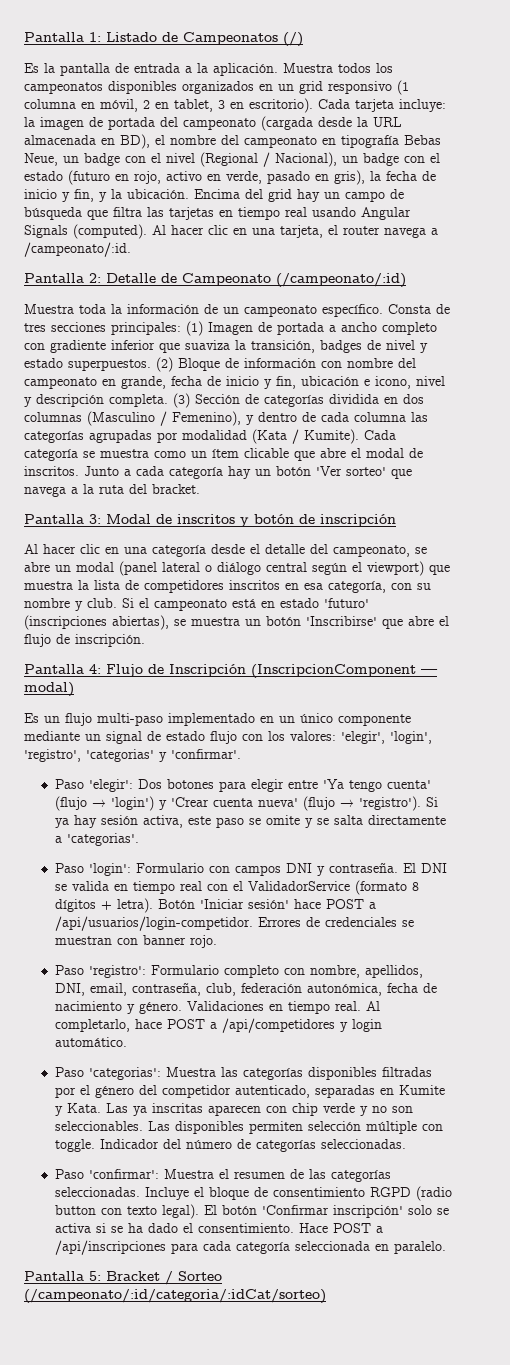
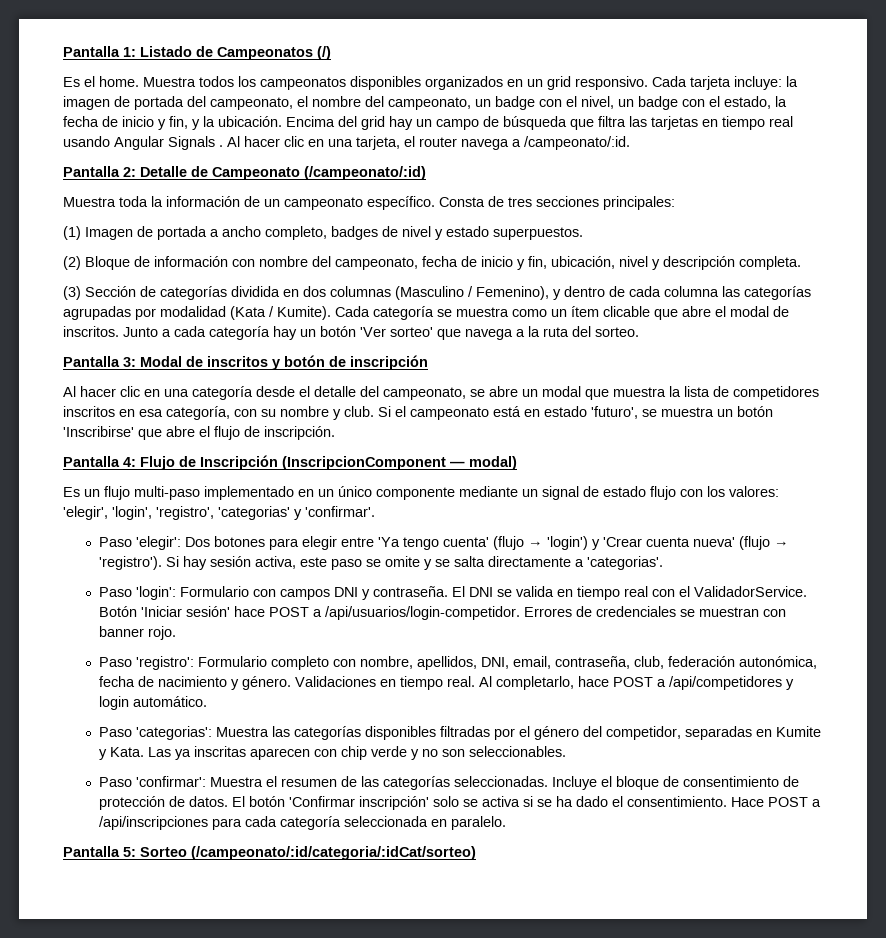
- Es la pantalla de entrada a la aplicación.
+ Es el home.
- Muestra todos los campeonatos disponibles organizados en un grid responsivo (1 columna en móvil, 2 en tablet, 3 en escritorio).
+ Muestra todos los campeonatos disponibles organizados en un grid responsivo.
- Cada tarjeta incluye: la imagen de portada del campeonato (cargada desde la URL almacenada en BD), el nombre del campeonato en tipografía Bebas Neue, un badge con el nivel (Regional / Nacional), un badge con el estado (futuro en rojo, activo en verde, pasado en gris), la fecha de inicio y fin, y la ubicación.
+ Cada tarjeta incluye: la imagen de portada del campeonato, el nombre del campeonato, un badge con el nivel, un badge con el estado, la fecha de inicio y fin, y la ubicación.
- Encima del grid hay un campo de búsqueda que filtra las tarjetas en tiempo real usando Angular Signals (computed).
+ Encima del grid hay un campo de búsqueda que filtra las tarjetas en tiempo real usando Angular Signals .
- Consta de tres secciones principales: (1) Imagen de portada a ancho completo con gradiente inferior que suaviza la transición, badges de nivel y estado superpuestos. (2) Bloque de información con nombre del campeonato en grande, fecha de inicio y fin, ubicación e icono, nivel y descripción completa. (3) Sección de categorías dividida en dos columnas (Masculino / Femenino), y dentro de cada columna las categorías agrupadas por modalidad (Kata / Kumite).
+ Consta de tres secciones principales:
+ (1) Imagen de portada a ancho completo, badges de nivel y estado superpuestos.
+ (2) Bloque de información con nombre del campeonato, fecha de inicio y fin, ubicación, nivel y descripción completa.
+ (3) Sección de categorías dividida en dos columnas (Masculino / Femenino), y dentro de cada columna las categorías agrupadas por modalidad (Kata / Kumite).
- Junto a cada categoría hay un botón 'Ver sorteo' que navega a la ruta del bracket.
+ Junto a cada categoría hay un botón 'Ver sorteo' que navega a la ruta del sorteo.
- Al hacer clic en una categoría desde el detalle del campeonato, se abre un modal (panel lateral o diálogo central según el viewport) que muestra la lista de competidores inscritos en esa categoría, con su nombre y club.
+ Al hacer clic en una categoría desde el detalle del campeonato, se abre un modal que muestra la lista de competidores inscritos en esa categoría, con su nombre y club.
- Si el campeonato está en estado 'futuro' (inscripciones abiertas), se muestra un botón 'Inscribirse' que abre el flujo de inscripción.
+ Si el campeonato está en estado 'futuro', se muestra un botón 'Inscribirse' que abre el flujo de inscripción.
- Si ya hay sesión activa, este paso se omite y se salta directamente a 'categorias'.
+ Si hay sesión activa, este paso se omite y se salta directamente a 'categorias'.
- El DNI se valida en tiempo real con el ValidadorService (formato 8 dígitos + letra).
+ El DNI se valida en tiempo real con el ValidadorService.
- Paso 'categorias': Muestra las categorías disponibles filtradas por el género del competidor autenticado, separadas en Kumite y Kata.
+ Paso 'categorias': Muestra las categorías disponibles filtradas por el género del competidor, separadas en Kumite y Kata.
- Las disponibles permiten selección múltiple con toggle. Indicador del número de categorías seleccionadas.
- Incluye el bloque de consentimiento RGPD (radio button con texto legal).
+ Incluye el bloque de consentimiento de protección de datos.
- Pantalla 5: Bracket / Sorteo (/campeonato/:id/categoria/:idCat/sorteo)
+ Pantalla 5: Sorteo (/campeonato/:id/categoria/:idCat/sorteo)

